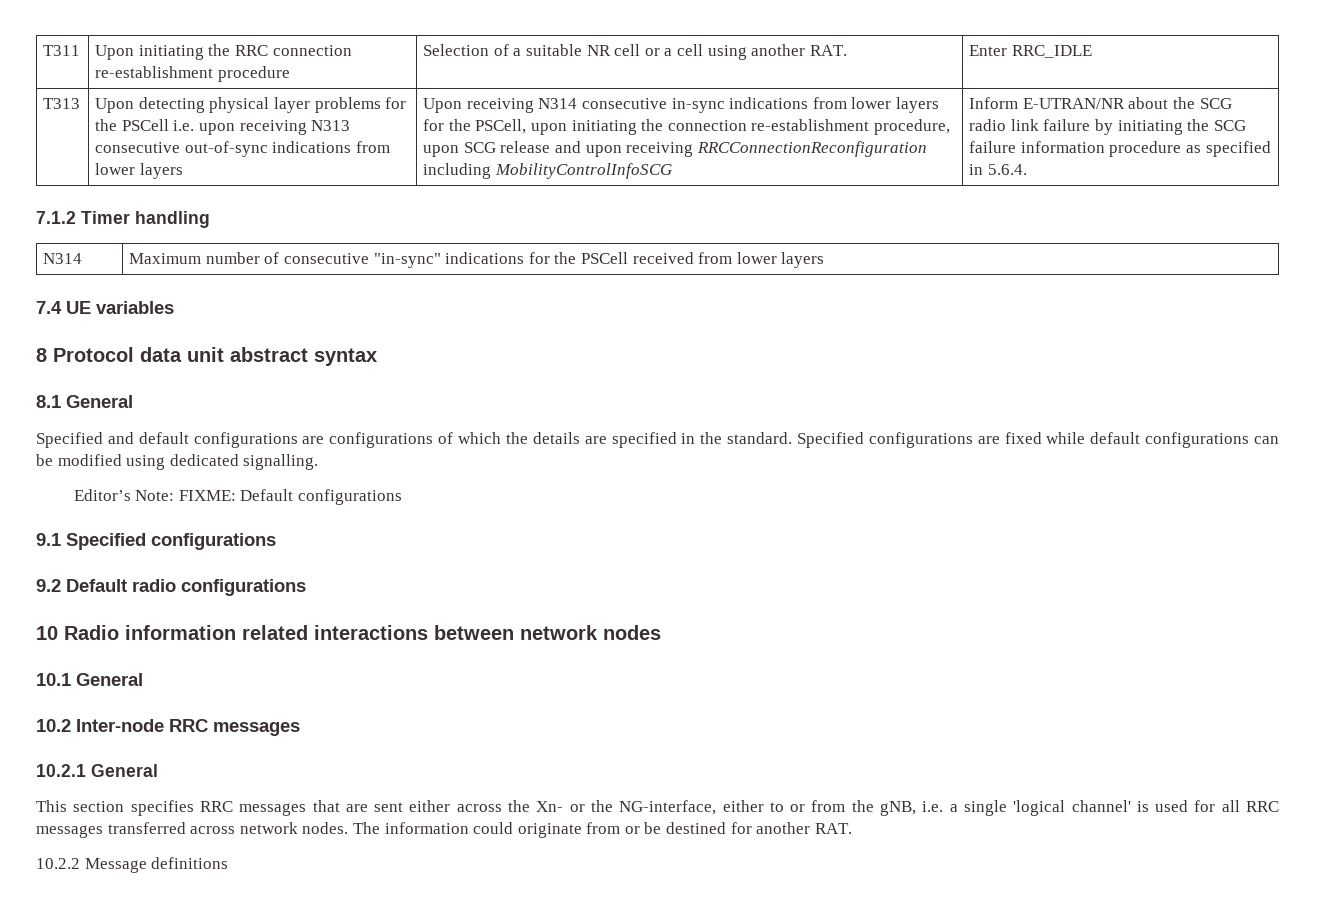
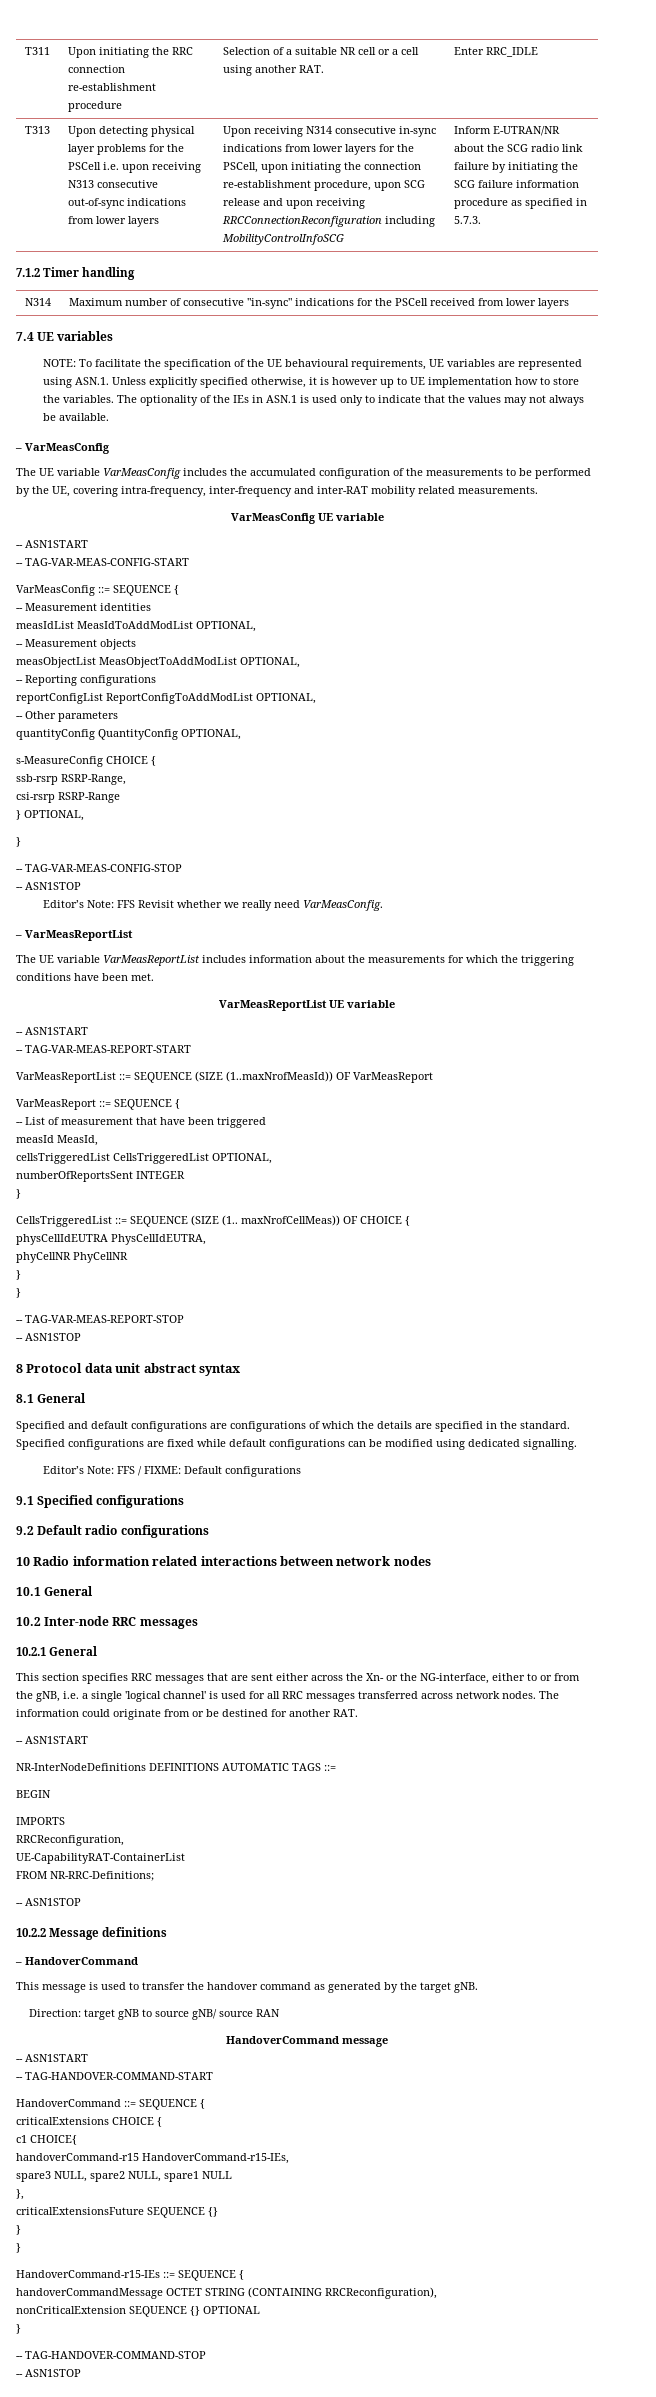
- Inform E-UTRAN/NR about the SCG radio link failure by initiating the SCG failure information procedure as specified in 5.6.4.
+ Inform E-UTRAN/NR about the SCG radio link failure by initiating the SCG failure information procedure as specified in 5.7.3.
+ NOTE: To facilitate the specification of the UE behavioural requirements, UE variables are represented using ASN.1. Unless explicitly specified otherwise, it is however up to UE implementation how to store the variables. The optionality of the IEs in ASN.1 is used only to indicate that the values may not always be available.
+ – VarMeasConfig
+ The UE variable VarMeasConfig includes the accumulated configuration of the measurements to be performed by the UE, covering intra-frequency, inter-frequency and inter-RAT mobility related measurements.
+ VarMeasConfig UE variable
+ -- ASN1START
+ -- TAG-VAR-MEAS-CONFIG-START
+ VarMeasConfig ::= SEQUENCE {
+ -- Measurement identities
+ measIdList MeasIdToAddModList OPTIONAL,
+ -- Measurement objects
+ measObjectList MeasObjectToAddModList OPTIONAL,
+ -- Reporting configurations
+ reportConfigList ReportConfigToAddModList OPTIONAL,
+ -- Other parameters
+ quantityConfig QuantityConfig OPTIONAL,
+ s-MeasureConfig CHOICE {
+ ssb-rsrp RSRP-Range,
+ csi-rsrp RSRP-Range
+ } OPTIONAL,
+ }
+ -- TAG-VAR-MEAS-CONFIG-STOP
+ -- ASN1STOP
+ Editor’s Note: FFS Revisit whether we really need VarMeasConfig.
+ – VarMeasReportList
+ The UE variable VarMeasReportList includes information about the measurements for which the triggering conditions have been met.
+ VarMeasReportList UE variable
+ -- ASN1START
+ -- TAG-VAR-MEAS-REPORT-START
+ VarMeasReportList ::= SEQUENCE (SIZE (1..maxNrofMeasId)) OF VarMeasReport
+ VarMeasReport ::= SEQUENCE {
+ -- List of measurement that have been triggered
+ measId MeasId,
+ cellsTriggeredList CellsTriggeredList OPTIONAL,
+ numberOfReportsSent INTEGER
+ }
+ CellsTriggeredList ::= SEQUENCE (SIZE (1.. maxNrofCellMeas)) OF CHOICE {
+ physCellIdEUTRA PhysCellIdEUTRA,
+ phyCellNR PhyCellNR
+ }
+ }
+ -- TAG-VAR-MEAS-REPORT-STOP
+ -- ASN1STOP
- Editor’s Note: FIXME: Default configurations
+ Editor’s Note: FFS / FIXME: Default configurations
  The information could originate from or be destined for another RAT.
+ -- ASN1START
+ NR-InterNodeDefinitions DEFINITIONS AUTOMATIC TAGS ::=
+ BEGIN
+ IMPORTS
+ RRCReconfiguration,
+ UE-CapabilityRAT-ContainerList
+ FROM NR-RRC-Definitions;
+ -- ASN1STOP
  10.2.2 Message definitions
+ – HandoverCommand
+ This message is used to transfer the handover command as generated by the target gNB.
+ Direction: target gNB to source gNB/ source RAN
+ HandoverCommand message
+ -- ASN1START
+ -- TAG-HANDOVER-COMMAND-START
+ HandoverCommand ::= SEQUENCE {
+ criticalExtensions CHOICE {
+ c1 CHOICE{
+ handoverCommand-r15 HandoverCommand-r15-IEs,
+ spare3 NULL, spare2 NULL, spare1 NULL
+ },
+ criticalExtensionsFuture SEQUENCE {}
+ }
+ }
+ HandoverCommand-r15-IEs ::= SEQUENCE {
+ handoverCommandMessage OCTET STRING (CONTAINING RRCReconfiguration),
+ nonCriticalExtension SEQUENCE {} OPTIONAL
+ }
+ -- TAG-HANDOVER-COMMAND-STOP
+ -- ASN1STOP

